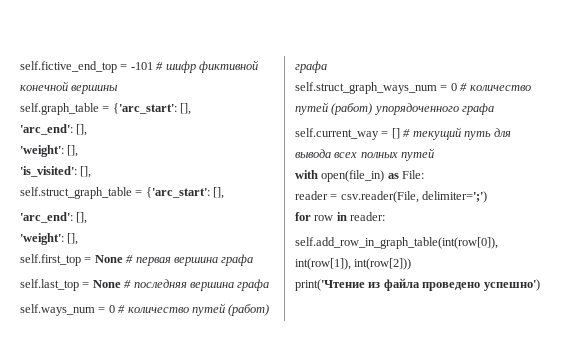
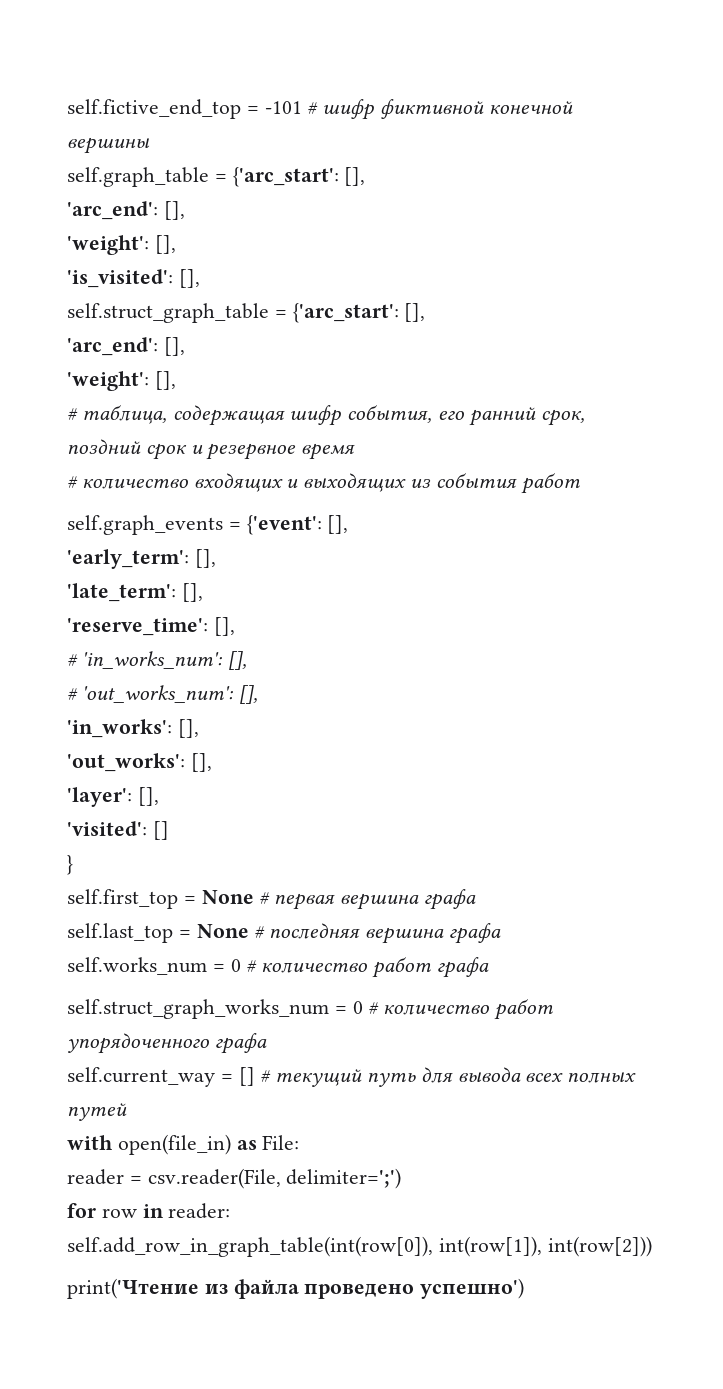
+ # таблица, содержащая шифр события, его ранний срок, поздний срок и резервное время
+ # количество входящих и выходящих из события работ
+ self.graph_events = {'event': [],
+ 'early_term': [],
+ 'late_term': [],
+ 'reserve_time': [],
+ # 'in_works_num': [],
+ # 'out_works_num': [],
+ 'in_works': [],
+ 'out_works': [],
+ 'layer': [],
+ 'visited': []
+ }
- self.ways_num = 0 # количество путей (работ) графа
- self.struct_graph_ways_num = 0 # количество путей (работ) упорядоченного графа
+ self.works_num = 0 # количество работ графа
+ self.struct_graph_works_num = 0 # количество работ упорядоченного графа

